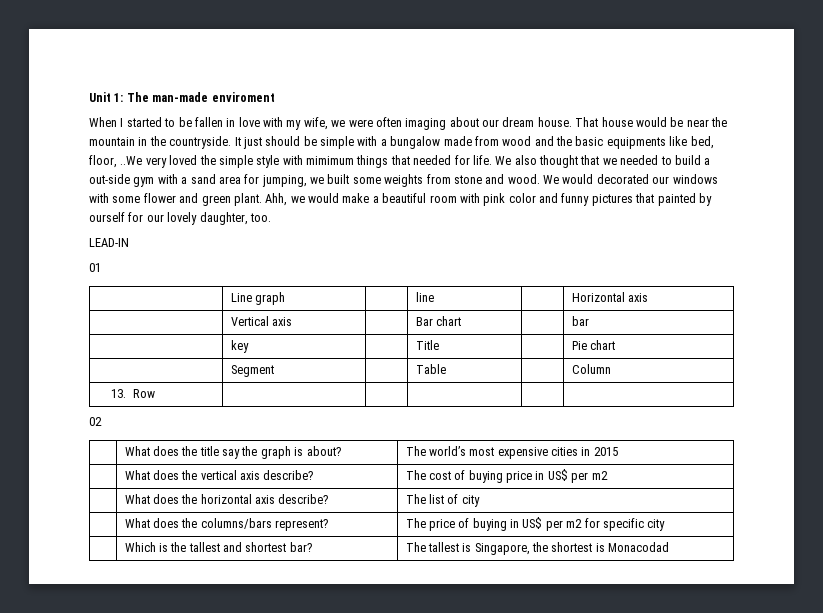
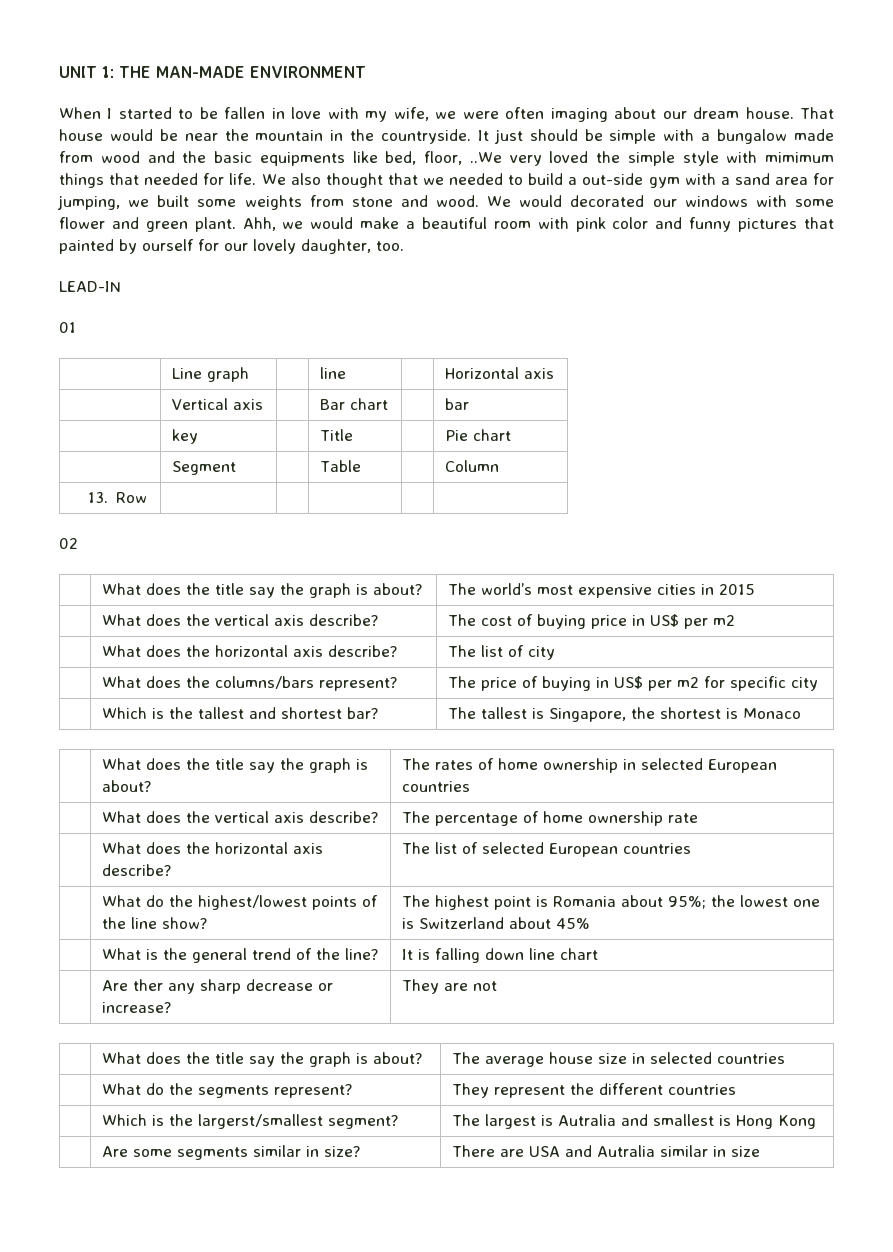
- Unit 1: The man-made enviroment
+ UNIT 1: THE MAN-MADE ENVIRONMENT
- | Which is the tallest and shortest bar? | The tallest is Singapore, the shortest is Monacodad
+ | Which is the tallest and shortest bar? | The tallest is Singapore, the shortest is Monaco
+ | What does the title say the graph is about? | The rates of home ownership in selected European countries
+ | What does the vertical axis describe? | The percentage of home ownership rate
+ | What does the horizontal axis describe? | The list of selected European countries
+ | What do the highest/lowest points of the line show? | The highest point is Romania about 95%; the lowest one is Switzerland about 45%
+ | What is the general trend of the line? | It is falling down line chart
+ | Are ther any sharp decrease or increase? | They are not
+ | What does the title say the graph is about? | The average house size in selected countries
+ | What do the segments represent? | They represent the different countries
+ | Which is the largerst/smallest segment? | The largest is Autralia and smallest is Hong Kong
+ | Are some segments similar in size? | There are USA and Autralia similar in size

